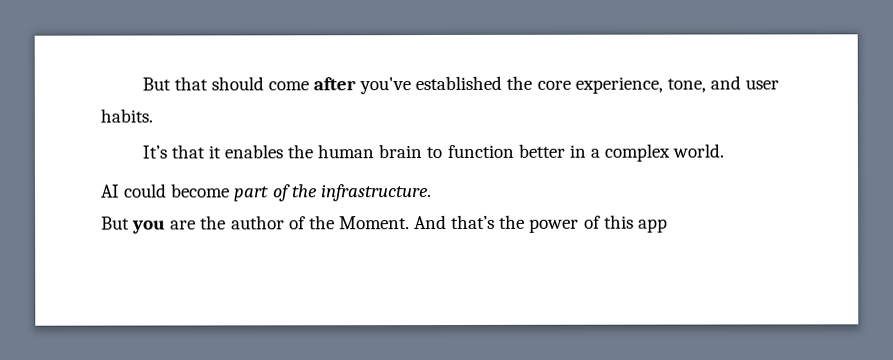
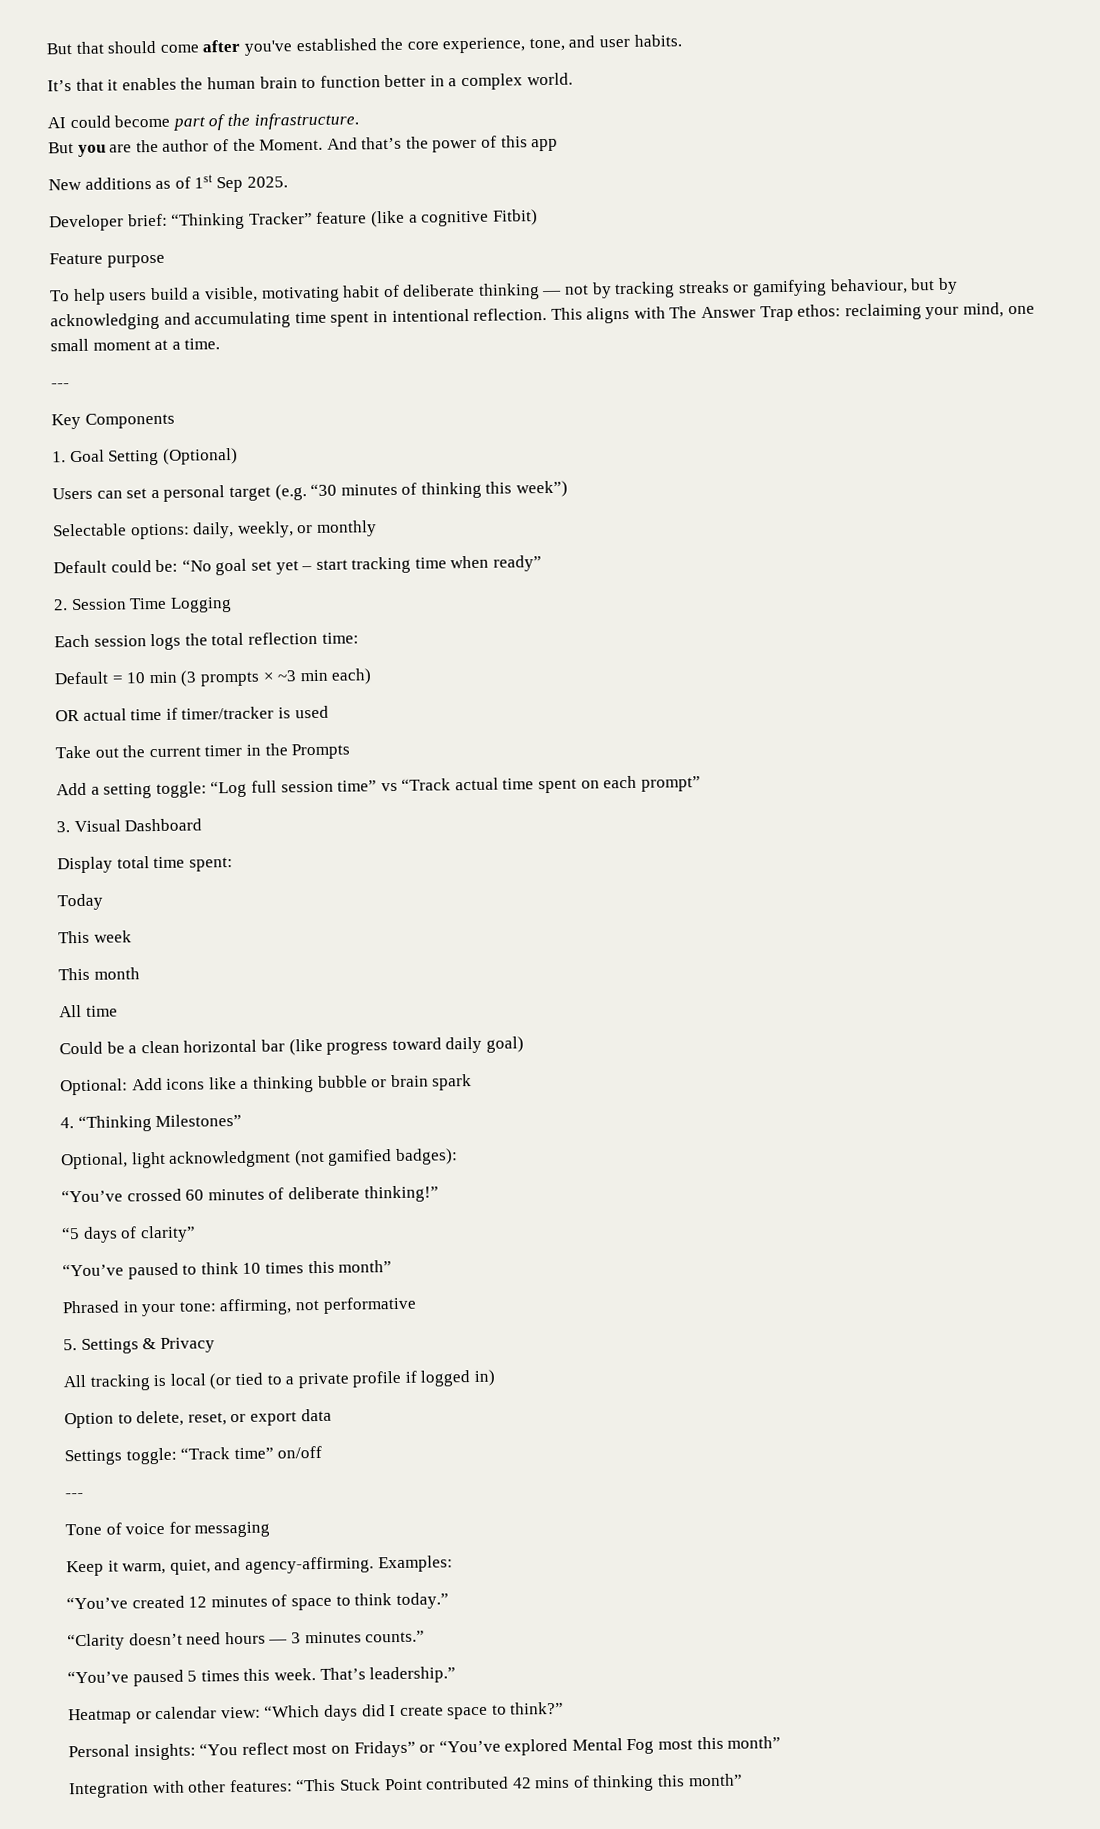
+ New additions as of 1st Sep 2025.
+ Developer brief: “Thinking Tracker” feature (like a cognitive Fitbit)
+ Feature purpose
+ To help users build a visible, motivating habit of deliberate thinking — not by tracking streaks or gamifying behaviour, but by acknowledging and accumulating time spent in intentional reflection. This aligns with The Answer Trap ethos: reclaiming your mind, one small moment at a time.
+ ---
+ Key Components
+ 1. Goal Setting (Optional)
+ Users can set a personal target (e.g. “30 minutes of thinking this week”)
+ Selectable options: daily, weekly, or monthly
+ Default could be: “No goal set yet – start tracking time when ready”
+ 2. Session Time Logging
+ Each session logs the total reflection time:
+ Default = 10 min (3 prompts × ~3 min each)
+ OR actual time if timer/tracker is used
+ Take out the current timer in the Prompts
+ Add a setting toggle: “Log full session time” vs “Track actual time spent on each prompt”
+ 3. Visual Dashboard
+ Display total time spent:
+ Today
+ This week
+ This month
+ All time
+ Could be a clean horizontal bar (like progress toward daily goal)
+ Optional: Add icons like a thinking bubble or brain spark
+ 4. “Thinking Milestones”
+ Optional, light acknowledgment (not gamified badges):
+ “You’ve crossed 60 minutes of deliberate thinking!”
+ “5 days of clarity”
+ “You’ve paused to think 10 times this month”
+ Phrased in your tone: affirming, not performative
+ 5. Settings & Privacy
+ All tracking is local (or tied to a private profile if logged in)
+ Option to delete, reset, or export data
+ Settings toggle: “Track time” on/off
+ ---
+ Tone of voice for messaging
+ Keep it warm, quiet, and agency-affirming. Examples:
+ “You’ve created 12 minutes of space to think today.”
+ “Clarity doesn’t need hours — 3 minutes counts.”
+ “You’ve paused 5 times this week. That’s leadership.”
+ Heatmap or calendar view: “Which days did I create space to think?”
+ Personal insights: “You reflect most on Fridays” or “You’ve explored Mental Fog most this month”
+ Integration with other features: “This Stuck Point contributed 42 mins of thinking this month”

